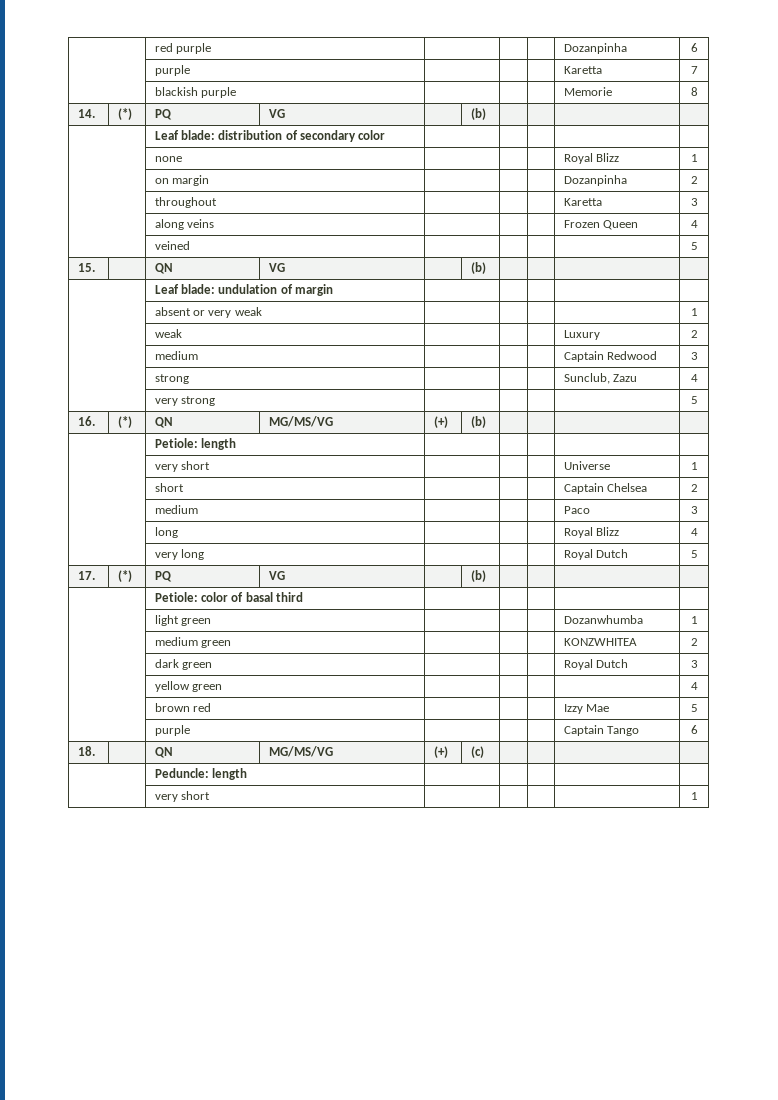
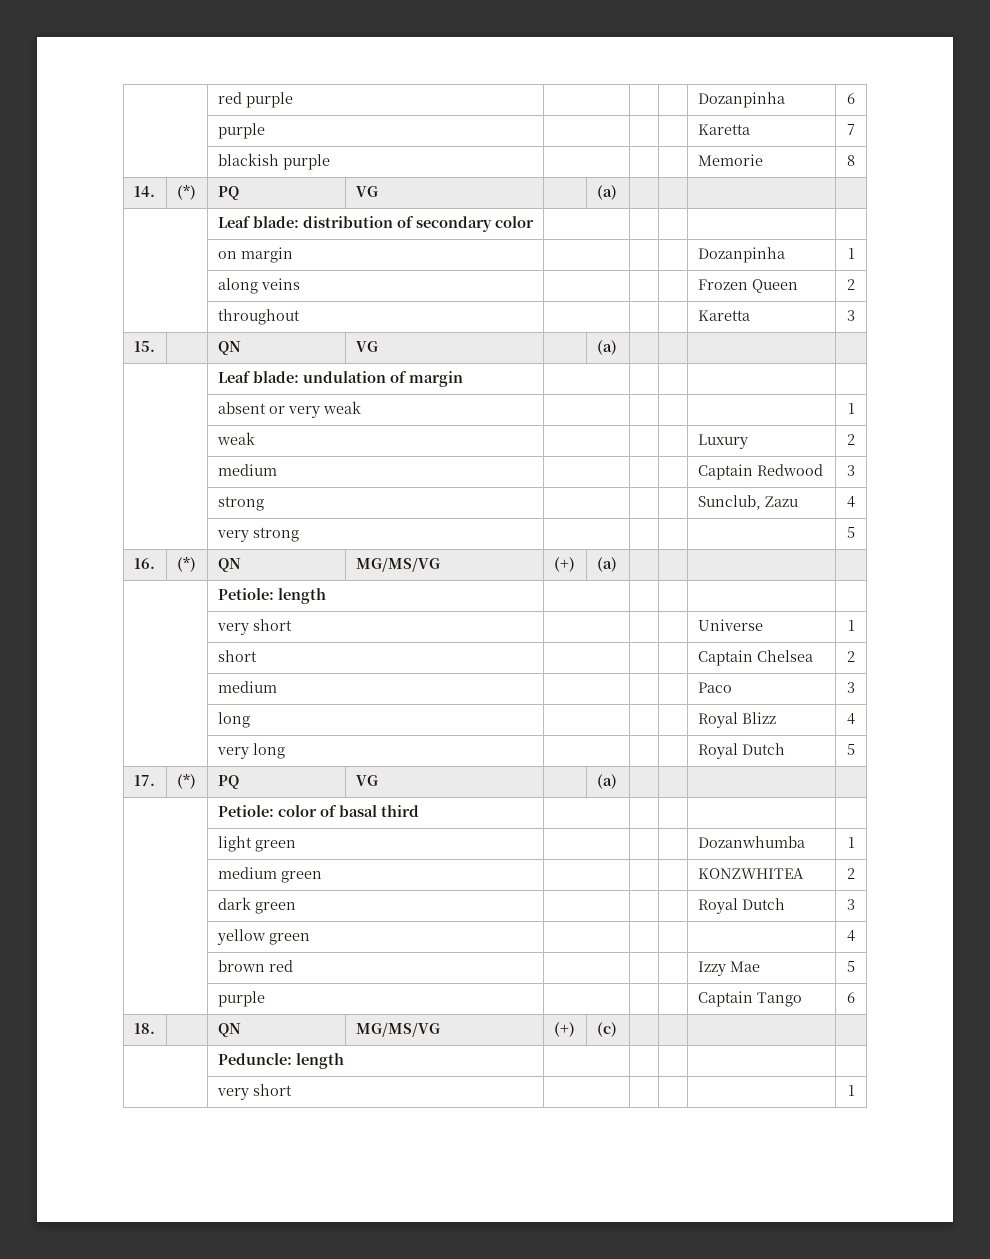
- 14. | (*) | PQ | VG | | (b) | | | |
+ 14. | (*) | PQ | VG | | (a) | | | |
- | none | | | | Royal Blizz | 1
- | on margin | | | | Dozanpinha | 2
+ | on margin | | | | Dozanpinha | 1
+ | along veins | | | | Frozen Queen | 2
- | along veins | | | | Frozen Queen | 4
- | veined | | | | | 5
- 15. | | QN | VG | | (b) | | | |
+ 15. | | QN | VG | | (a) | | | |
- 16. | (*) | QN | MG/MS/VG | (+) | (b) | | | |
+ 16. | (*) | QN | MG/MS/VG | (+) | (a) | | | |
- 17. | (*) | PQ | VG | | (b) | | | |
+ 17. | (*) | PQ | VG | | (a) | | | |

